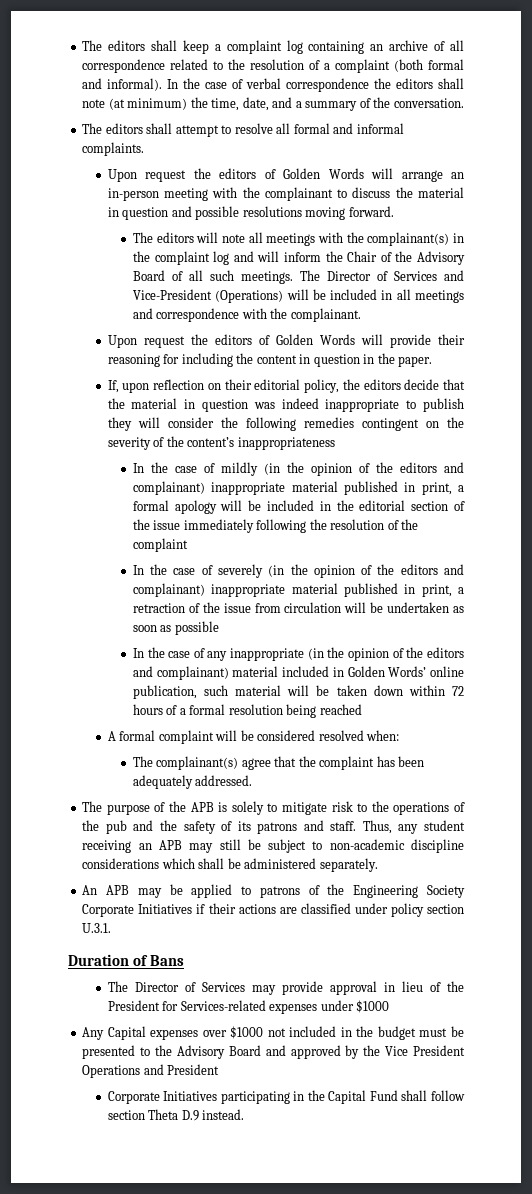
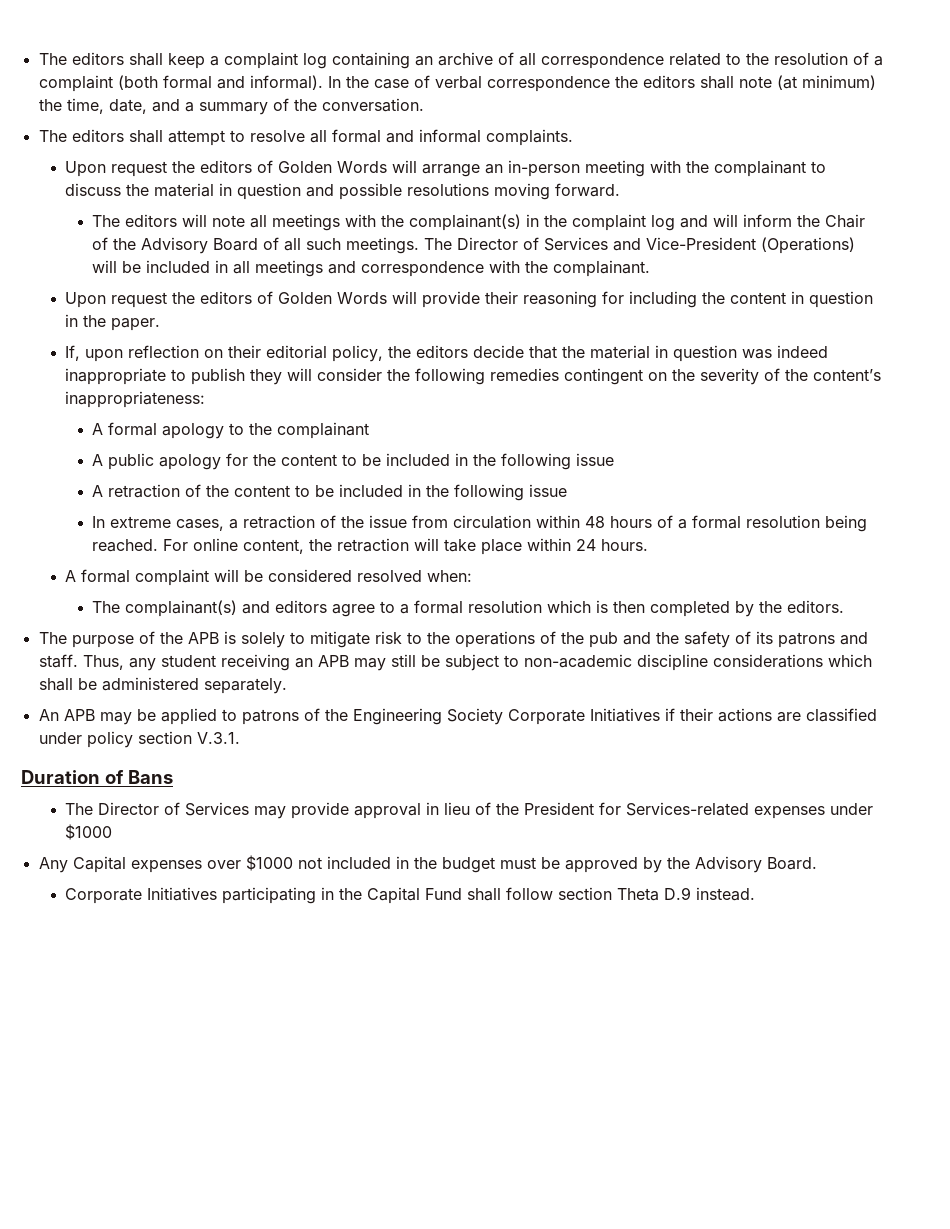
- If, upon reflection on their editorial policy, the editors decide that the material in question was indeed inappropriate to publish they will consider the following remedies contingent on the severity of the content’s inappropriateness
- In the case of mildly (in the opinion of the editors and complainant) inappropriate material published in print, a formal apology will be included in the editorial section of the issue immediately following the resolution of the complaint
- In the case of severely (in the opinion of the editors and complainant) inappropriate material published in print, a retraction of the issue from circulation will be undertaken as soon as possible
- In the case of any inappropriate (in the opinion of the editors and complainant) material included in Golden Words’ online publication, such material will be taken down within 72 hours of a formal resolution being reached
+ If, upon reflection on their editorial policy, the editors decide that the material in question was indeed inappropriate to publish they will consider the following remedies contingent on the severity of the content’s inappropriateness:
+ A formal apology to the complainant
+ A public apology for the content to be included in the following issue
+ A retraction of the content to be included in the following issue
+ In extreme cases, a retraction of the issue from circulation within 48 hours of a formal resolution being reached. For online content, the retraction will take place within 24 hours.
- The complainant(s) agree that the complaint has been adequately addressed.
+ The complainant(s) and editors agree to a formal resolution which is then completed by the editors.
- An APB may be applied to patrons of the Engineering Society Corporate Initiatives if their actions are classified under policy section U.3.1.
+ An APB may be applied to patrons of the Engineering Society Corporate Initiatives if their actions are classified under policy section V.3.1.
- Any Capital expenses over $1000 not included in the budget must be presented to the Advisory Board and approved by the Vice President Operations and President
+ Any Capital expenses over $1000 not included in the budget must be approved by the Advisory Board.

